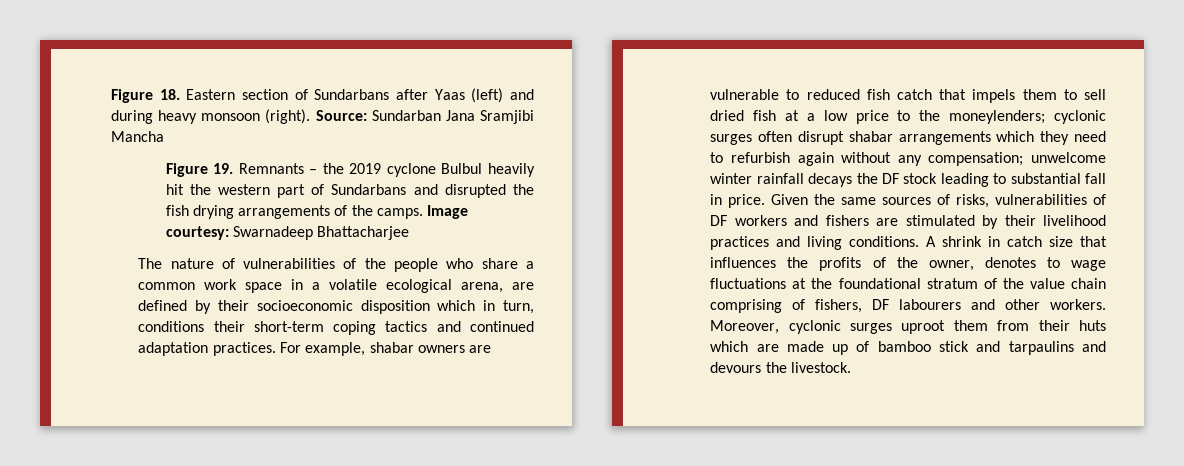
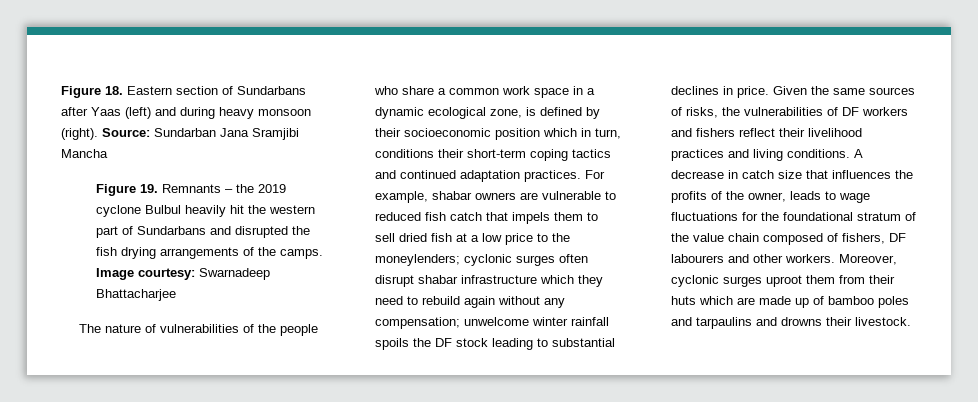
- The nature of vulnerabilities of the people who share a common work space in a volatile ecological arena, are defined by their socioeconomic disposition which in turn, conditions their short-term coping tactics and continued adaptation practices.
+ The nature of vulnerabilities of the people who share a common work space in a dynamic ecological zone, is defined by their socioeconomic position which in turn, conditions their short-term coping tactics and continued adaptation practices.
- For example, shabar owners are vulnerable to reduced fish catch that impels them to sell dried fish at a low price to the moneylenders; cyclonic surges often disrupt shabar arrangements which they need to refurbish again without any compensation; unwelcome winter rainfall decays the DF stock leading to substantial fall in price.
+ For example, shabar owners are vulnerable to reduced fish catch that impels them to sell dried fish at a low price to the moneylenders; cyclonic surges often disrupt shabar infrastructure which they need to rebuild again without any compensation; unwelcome winter rainfall spoils the DF stock leading to substantial declines in price.
- Given the same sources of risks, vulnerabilities of DF workers and fishers are stimulated by their livelihood practices and living conditions.
+ Given the same sources of risks, the vulnerabilities of DF workers and fishers reflect their livelihood practices and living conditions.
- A shrink in catch size that influences the profits of the owner, denotes to wage fluctuations at the foundational stratum of the value chain comprising of fishers, DF labourers and other workers.
+ A decrease in catch size that influences the profits of the owner, leads to wage fluctuations for the foundational stratum of the value chain composed of fishers, DF labourers and other workers.
- Moreover, cyclonic surges uproot them from their huts which are made up of bamboo stick and tarpaulins and devours the livestock.
+ Moreover, cyclonic surges uproot them from their huts which are made up of bamboo poles and tarpaulins and drowns their livestock.

